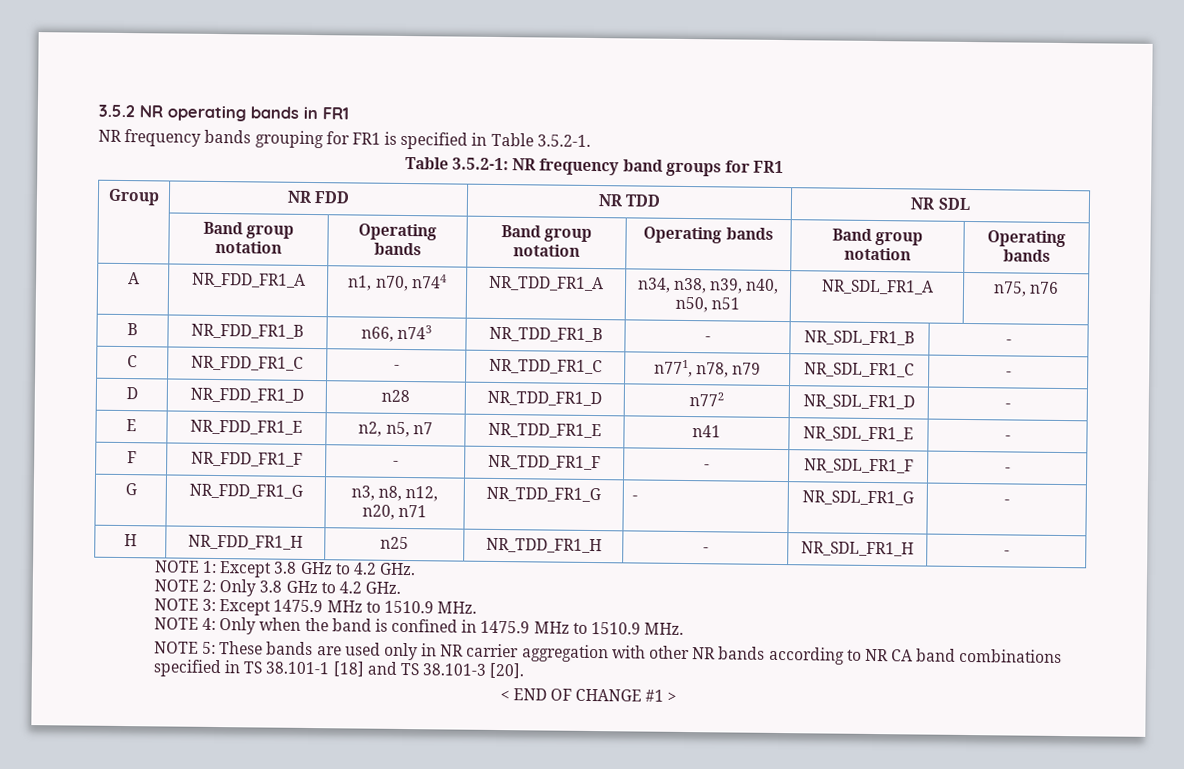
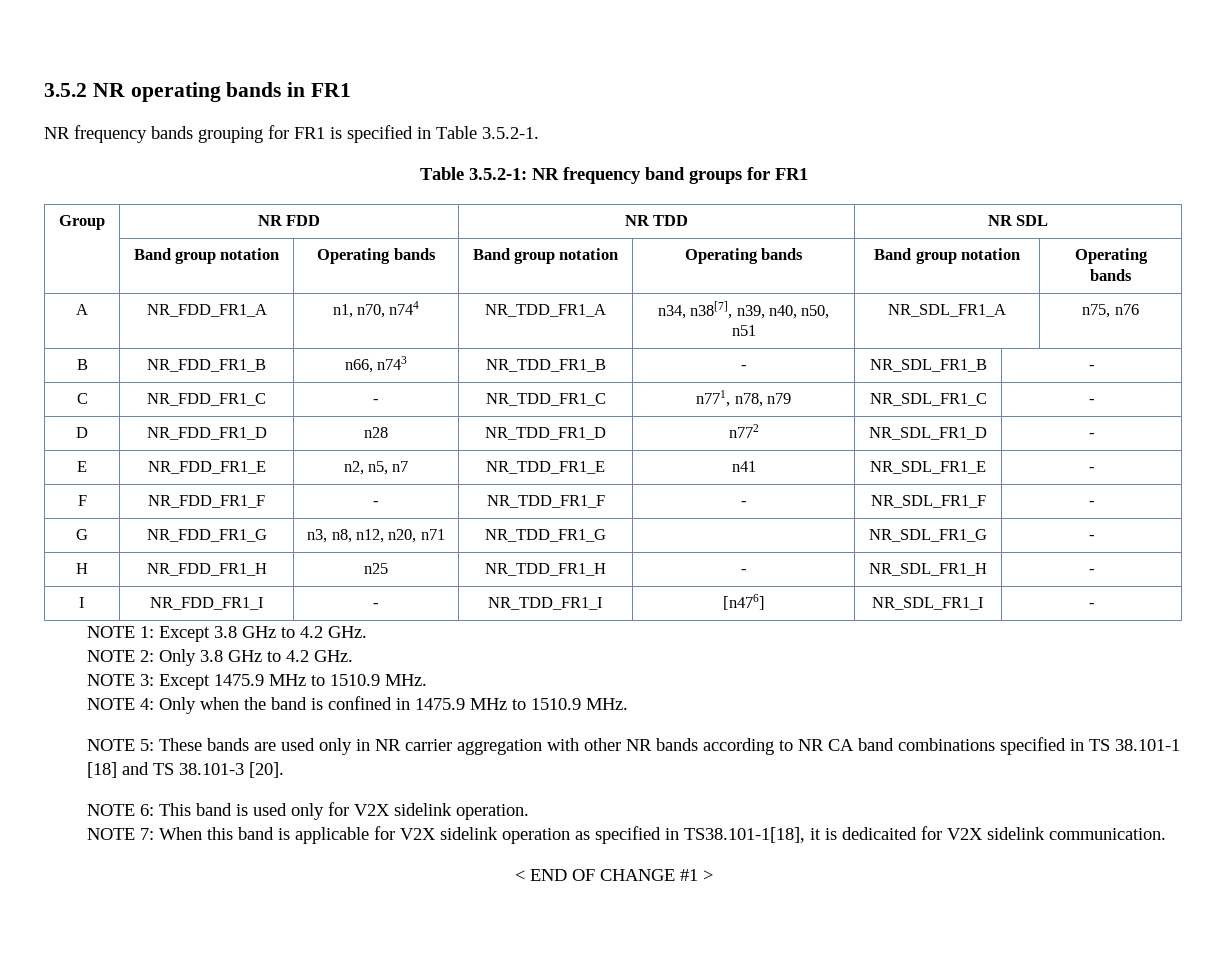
- A | NR_FDD_FR1_A | n1, n70, n744 | NR_TDD_FR1_A | n34, n38, n39, n40, n50, n51 | NR_SDL_FR1_A | n75, n76
+ A | NR_FDD_FR1_A | n1, n70, n744 | NR_TDD_FR1_A | n34, n38[7], n39, n40, n50, n51 | NR_SDL_FR1_A | n75, n76
- G | NR_FDD_FR1_G | n3, n8, n12, n20, n71 | NR_TDD_FR1_G | - | NR_SDL_FR1_G | -
+ G | NR_FDD_FR1_G | n3, n8, n12, n20, n71 | NR_TDD_FR1_G | | NR_SDL_FR1_G | -
+ I | NR_FDD_FR1_I | - | NR_TDD_FR1_I | [n476] | NR_SDL_FR1_I | -
+ NOTE 6: This band is used only for V2X sidelink operation.
+ NOTE 7: When this band is applicable for V2X sidelink operation as specified in TS38.101-1[18], it is dedicaited for V2X sidelink communication.

